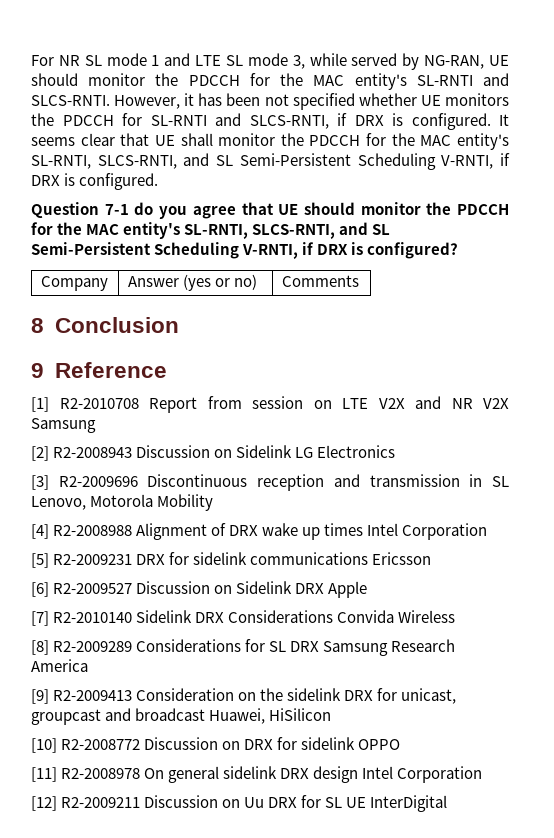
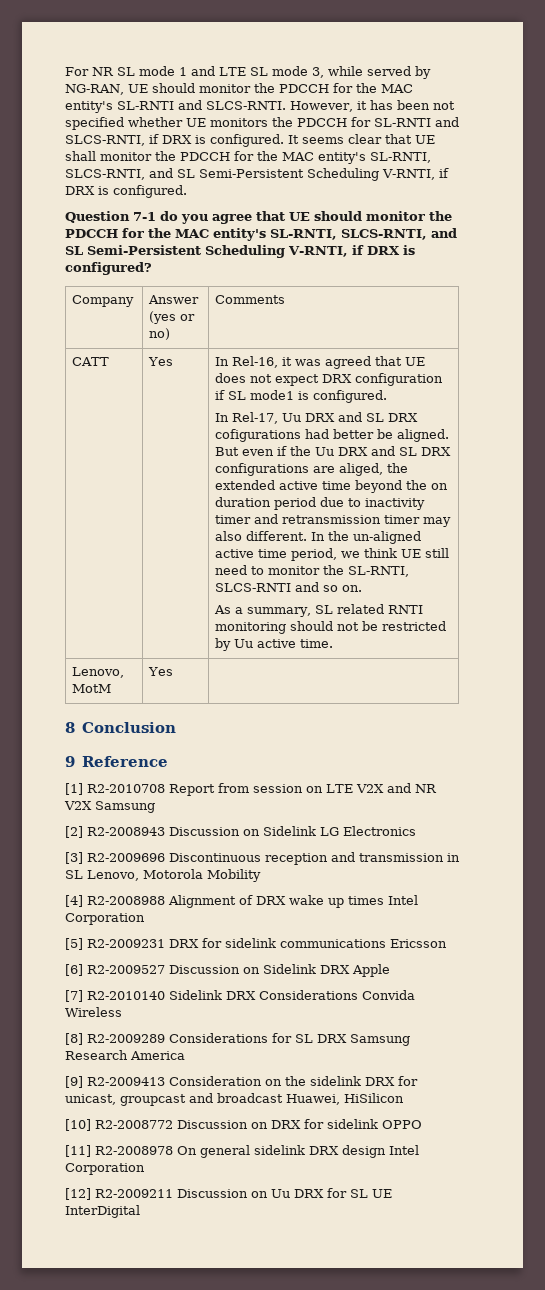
+ CATT | Yes | In Rel-16, it was agreed that UE does not expect DRX configuration if SL mode1 is configured.
+ In Rel-17, Uu DRX and SL DRX cofigurations had better be aligned. But even if the Uu DRX and SL DRX configurations are aliged, the extended active time beyond the on duration period due to inactivity timer and retransmission timer may also different. In the un-aligned active time period, we think UE still need to monitor the SL-RNTI, SLCS-RNTI and so on.
+ As a summary, SL related RNTI monitoring should not be restricted by Uu active time.
+ Lenovo, MotM | Yes |

